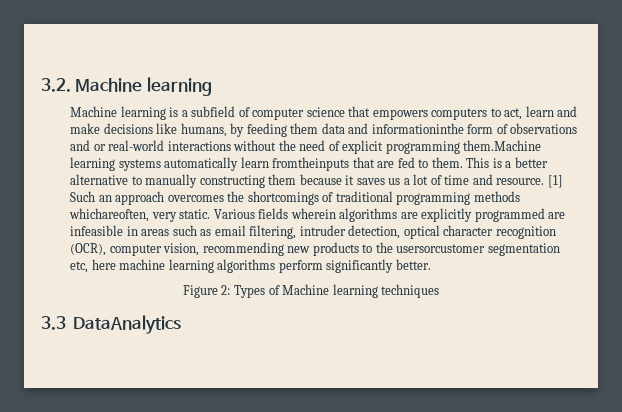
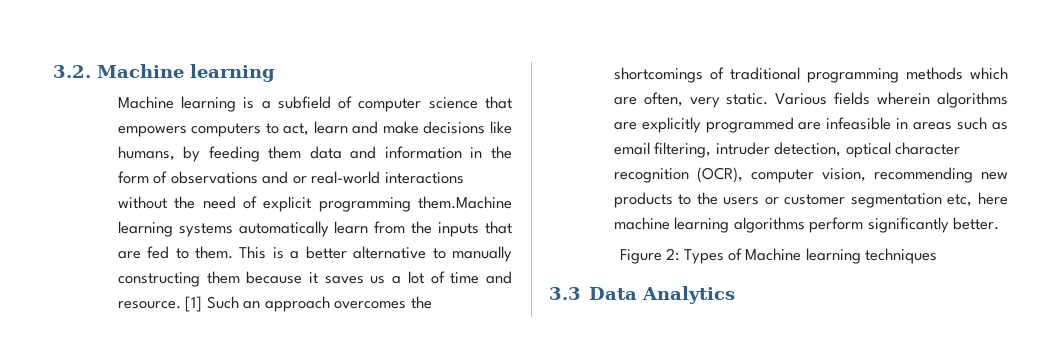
- Machine learning is a subfield of computer science that empowers computers to act, learn and make decisions like humans, by feeding them data and informationinthe form of observations and or real-world interactions without the need of explicit programming them.Machine learning systems automatically learn fromtheinputs that are fed to them.
+ Machine learning is a subfield of computer science that empowers computers to act, learn and make decisions like humans, by feeding them data and information in the form of observations and or real-world interactions without the need of explicit programming them.Machine learning systems automatically learn from the inputs that are fed to them.
- [1] Such an approach overcomes the shortcomings of traditional programming methods whichareoften, very static.
+ [1] Such an approach overcomes the shortcomings of traditional programming methods which are often, very static.
- Various fields wherein algorithms are explicitly programmed are infeasible in areas such as email filtering, intruder detection, optical character recognition (OCR), computer vision, recommending new products to the usersorcustomer segmentation etc, here machine learning algorithms perform significantly better.
+ Various fields wherein algorithms are explicitly programmed are infeasible in areas such as email filtering, intruder detection, optical character recognition (OCR), computer vision, recommending new products to the users or customer segmentation etc, here machine learning algorithms perform significantly better.
- 3.3 DataAnalytics
+ 3.3 Data Analytics

